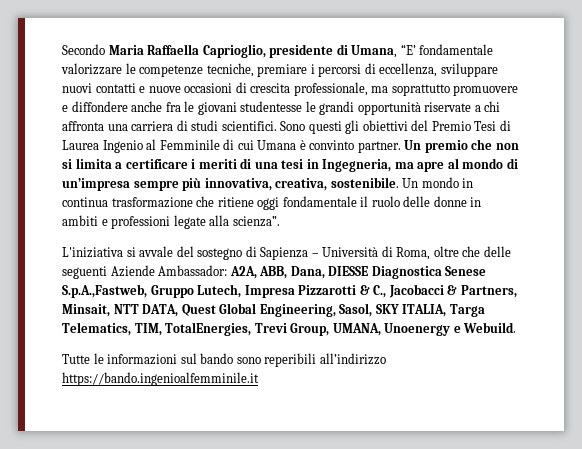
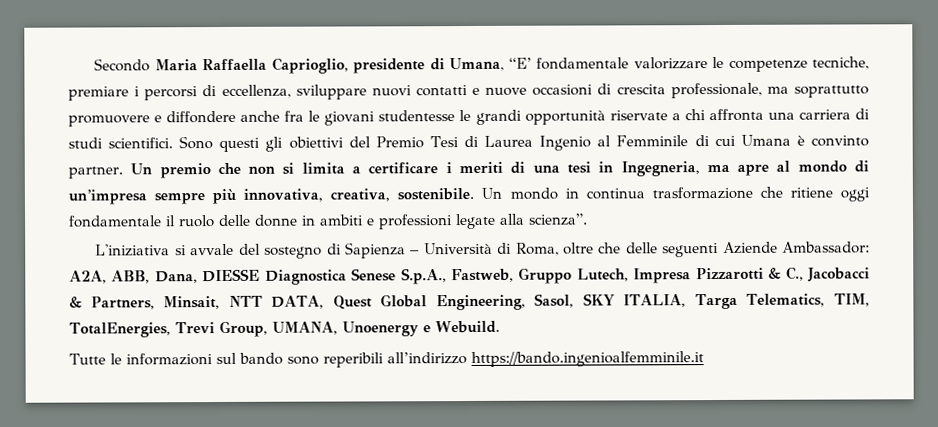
- L'iniziativa si avvale del sostegno di Sapienza – Università di Roma, oltre che delle seguenti Aziende Ambassador: A2A, ABB, Dana, DIESSE Diagnostica Senese S.p.A.,Fastweb, Gruppo Lutech, Impresa Pizzarotti & C., Jacobacci & Partners, Minsait, NTT DATA, Quest Global Engineering, Sasol, SKY ITALIA, Targa Telematics, TIM, TotalEnergies, Trevi Group, UMANA, Unoenergy e Webuild.
+ L'iniziativa si avvale del sostegno di Sapienza – Università di Roma, oltre che delle seguenti Aziende Ambassador: A2A, ABB, Dana, DIESSE Diagnostica Senese S.p.A., Fastweb, Gruppo Lutech, Impresa Pizzarotti & C., Jacobacci & Partners, Minsait, NTT DATA, Quest Global Engineering, Sasol, SKY ITALIA, Targa Telematics, TIM, TotalEnergies, Trevi Group, UMANA, Unoenergy e Webuild.

